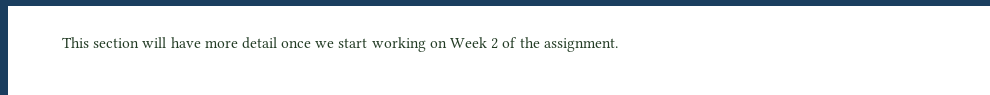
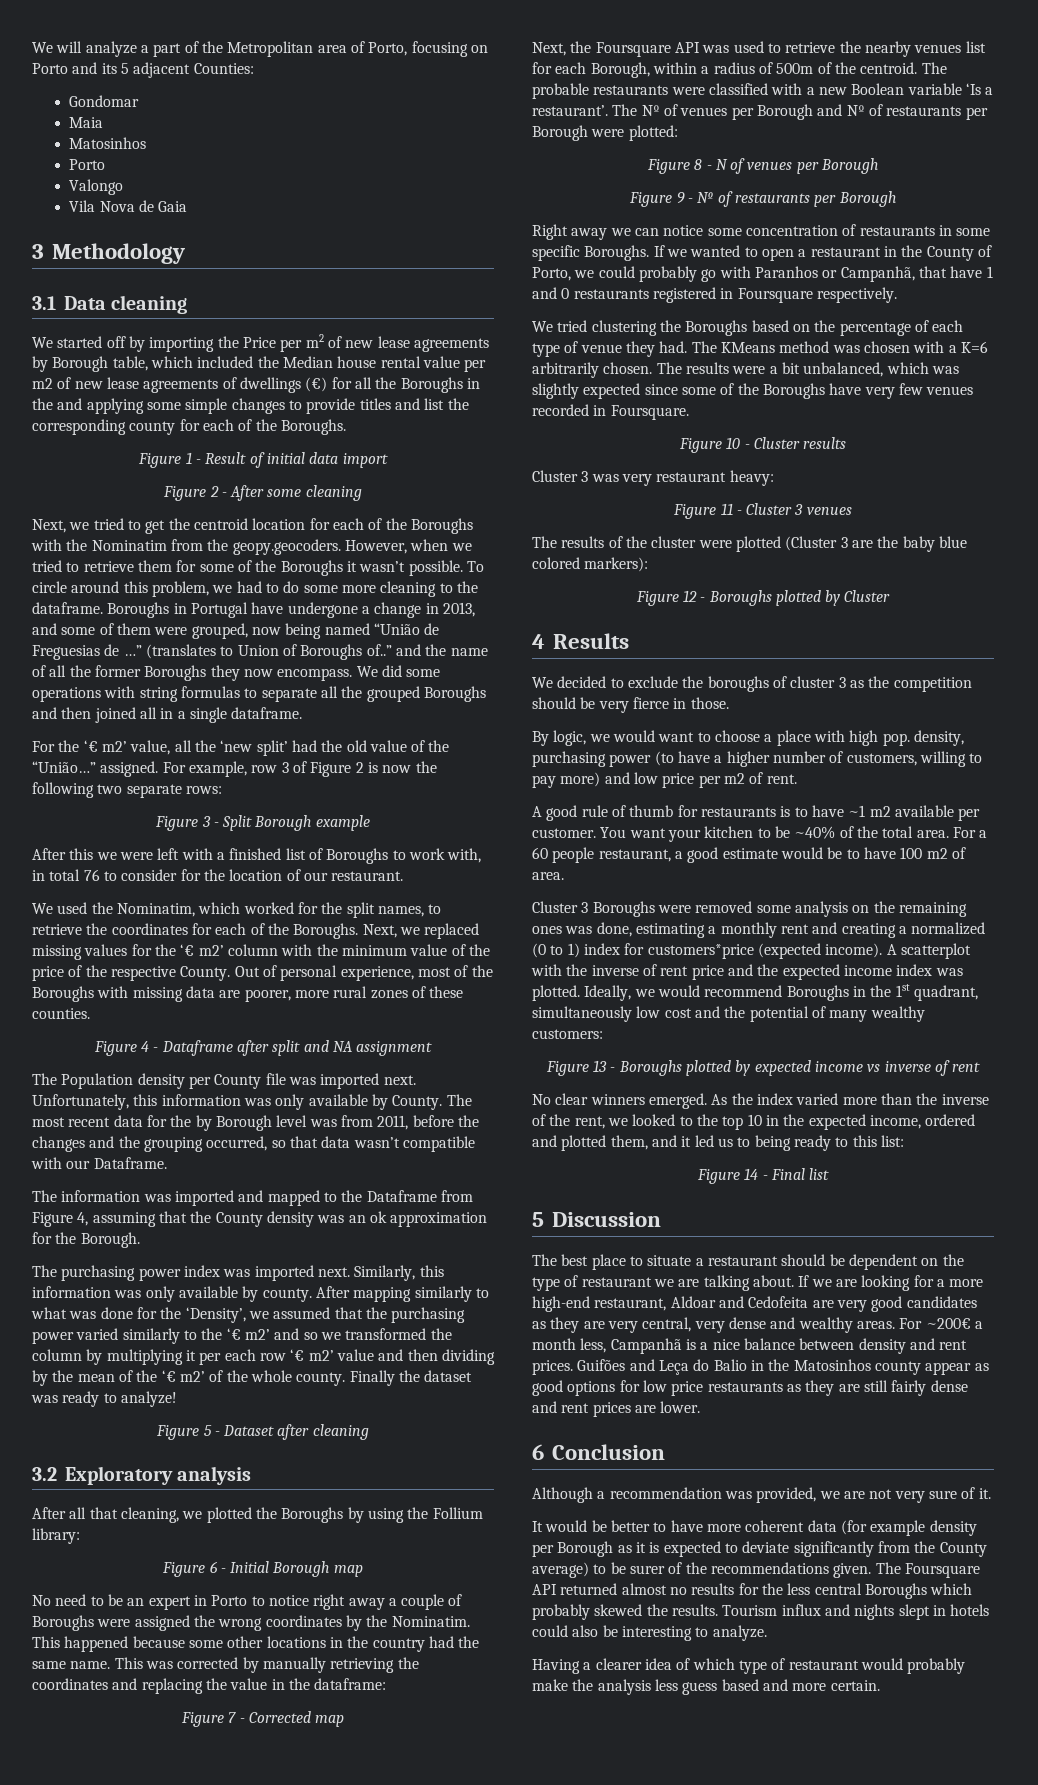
- This section will have more detail once we start working on Week 2 of the assignment.
+ We will analyze a part of the Metropolitan area of Porto, focusing on Porto and its 5 adjacent Counties:
+ Gondomar
+ Maia
+ Matosinhos
+ Porto
+ Valongo
+ Vila Nova de Gaia
+ 3 Methodology
+ 3.1 Data cleaning
+ We started off by importing the Price per m2 of new lease agreements by Borough table, which included the Median house rental value per m2 of new lease agreements of dwellings (€) for all the Boroughs in the and applying some simple changes to provide titles and list the corresponding county for each of the Boroughs.
+ Figure 1 - Result of initial data import
+ Figure 2 - After some cleaning
+ Next, we tried to get the centroid location for each of the Boroughs with the Nominatim from the geopy.geocoders. However, when we tried to retrieve them for some of the Boroughs it wasn’t possible. To circle around this problem, we had to do some more cleaning to the dataframe. Boroughs in Portugal have undergone a change in 2013, and some of them were grouped, now being named “União de Freguesias de …” (translates to Union of Boroughs of..” and the name of all the former Boroughs they now encompass. We did some operations with string formulas to separate all the grouped Boroughs and then joined all in a single dataframe.
+ For the ‘€ m2’ value, all the ‘new split’ had the old value of the “União…” assigned. For example, row 3 of Figure 2 is now the following two separate rows:
+ Figure 3 - Split Borough example
+ After this we were left with a finished list of Boroughs to work with, in total 76 to consider for the location of our restaurant.
+ We used the Nominatim, which worked for the split names, to retrieve the coordinates for each of the Boroughs. Next, we replaced missing values for the ‘€ m2’ column with the minimum value of the price of the respective County. Out of personal experience, most of the Boroughs with missing data are poorer, more rural zones of these counties.
+ Figure 4 - Dataframe after split and NA assignment
+ The Population density per County file was imported next. Unfortunately, this information was only available by County. The most recent data for the by Borough level was from 2011, before the changes and the grouping occurred, so that data wasn’t compatible with our Dataframe.
+ The information was imported and mapped to the Dataframe from Figure 4, assuming that the County density was an ok approximation for the Borough.
+ The purchasing power index was imported next. Similarly, this information was only available by county. After mapping similarly to what was done for the ‘Density’, we assumed that the purchasing power varied similarly to the ‘€ m2’ and so we transformed the column by multiplying it per each row ‘€ m2’ value and then dividing by the mean of the ‘€ m2’ of the whole county. Finally the dataset was ready to analyze!
+ Figure 5 - Dataset after cleaning
+ 3.2 Exploratory analysis
+ After all that cleaning, we plotted the Boroughs by using the Follium library:
+ Figure 6 - Initial Borough map
+ No need to be an expert in Porto to notice right away a couple of Boroughs were assigned the wrong coordinates by the Nominatim. This happened because some other locations in the country had the same name. This was corrected by manually retrieving the coordinates and replacing the value in the dataframe:
+ Figure 7 - Corrected map
+ Next, the Foursquare API was used to retrieve the nearby venues list for each Borough, within a radius of 500m of the centroid. The probable restaurants were classified with a new Boolean variable ‘Is a restaurant’. The Nº of venues per Borough and Nº of restaurants per Borough were plotted:
+ Figure 8 - N of venues per Borough
+ Figure 9 - Nº of restaurants per Borough
+ Right away we can notice some concentration of restaurants in some specific Boroughs. If we wanted to open a restaurant in the County of Porto, we could probably go with Paranhos or Campanhã, that have 1 and 0 restaurants registered in Foursquare respectively.
+ We tried clustering the Boroughs based on the percentage of each type of venue they had. The KMeans method was chosen with a K=6 arbitrarily chosen. The results were a bit unbalanced, which was slightly expected since some of the Boroughs have very few venues recorded in Foursquare.
+ Figure 10 - Cluster results
+ Cluster 3 was very restaurant heavy:
+ Figure 11 - Cluster 3 venues
+ The results of the cluster were plotted (Cluster 3 are the baby blue colored markers):
+ Figure 12 - Boroughs plotted by Cluster
+ 4 Results
+ We decided to exclude the boroughs of cluster 3 as the competition should be very fierce in those.
+ By logic, we would want to choose a place with high pop. density, purchasing power (to have a higher number of customers, willing to pay more) and low price per m2 of rent.
+ A good rule of thumb for restaurants is to have ~1 m2 available per customer. You want your kitchen to be ~40% of the total area. For a 60 people restaurant, a good estimate would be to have 100 m2 of area.
+ Cluster 3 Boroughs were removed some analysis on the remaining ones was done, estimating a monthly rent and creating a normalized (0 to 1) index for customers*price (expected income). A scatterplot with the inverse of rent price and the expected income index was plotted. Ideally, we would recommend Boroughs in the 1st quadrant, simultaneously low cost and the potential of many wealthy customers:
+ Figure 13 - Boroughs plotted by expected income vs inverse of rent
+ No clear winners emerged. As the index varied more than the inverse of the rent, we looked to the top 10 in the expected income, ordered and plotted them, and it led us to being ready to this list:
+ Figure 14 - Final list
+ 5 Discussion
+ The best place to situate a restaurant should be dependent on the type of restaurant we are talking about. If we are looking for a more high-end restaurant, Aldoar and Cedofeita are very good candidates as they are very central, very dense and wealthy areas. For ~200€ a month less, Campanhã is a nice balance between density and rent prices. Guifões and Leça do Balio in the Matosinhos county appear as good options for low price restaurants as they are still fairly dense and rent prices are lower.
+ 6 Conclusion
+ Although a recommendation was provided, we are not very sure of it.
+ It would be better to have more coherent data (for example density per Borough as it is expected to deviate significantly from the County average) to be surer of the recommendations given. The Foursquare API returned almost no results for the less central Boroughs which probably skewed the results. Tourism influx and nights slept in hotels could also be interesting to analyze.
+ Having a clearer idea of which type of restaurant would probably make the analysis less guess based and more certain.

